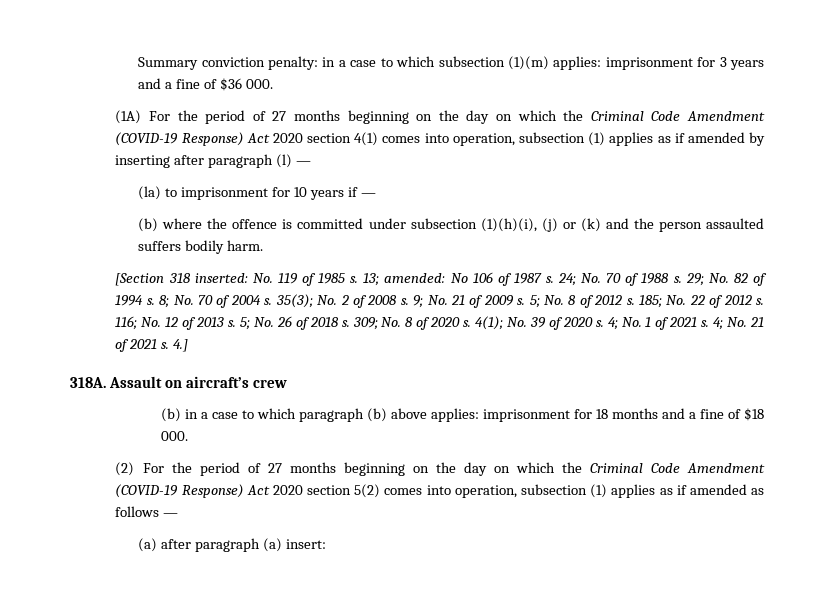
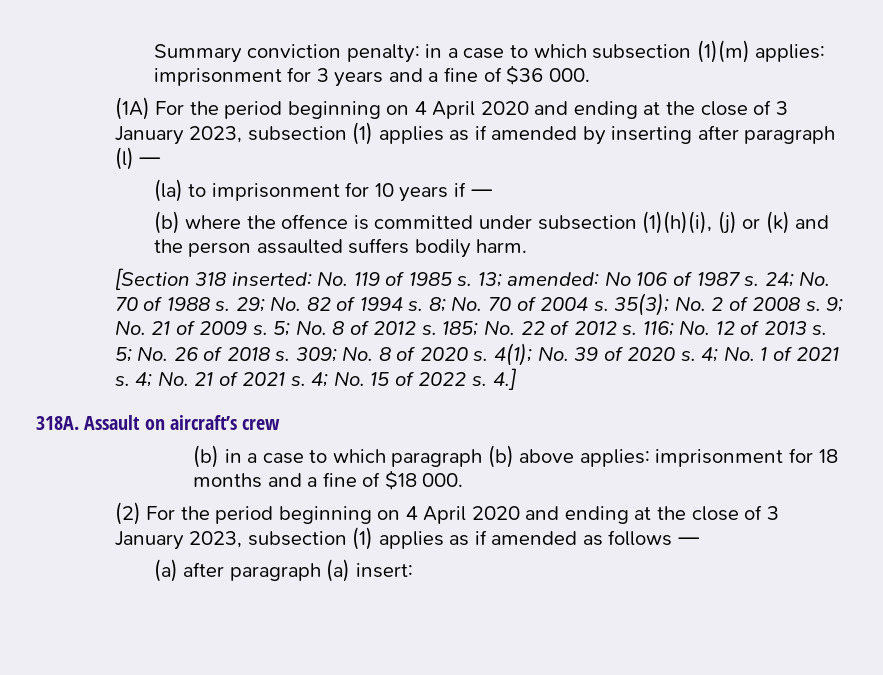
- (1A) For the period of 27 months beginning on the day on which the Criminal Code Amendment (COVID-19 Response) Act 2020 section 4(1) comes into operation, subsection (1) applies as if amended by inserting after paragraph (l) —
+ (1A) For the period beginning on 4 April 2020 and ending at the close of 3 January 2023, subsection (1) applies as if amended by inserting after paragraph (l) —
+ 4; No. 15 of 2022 s.
- (2) For the period of 27 months beginning on the day on which the Criminal Code Amendment (COVID-19 Response) Act 2020 section 5(2) comes into operation, subsection (1) applies as if amended as follows —
+ (2) For the period beginning on 4 April 2020 and ending at the close of 3 January 2023, subsection (1) applies as if amended as follows —

